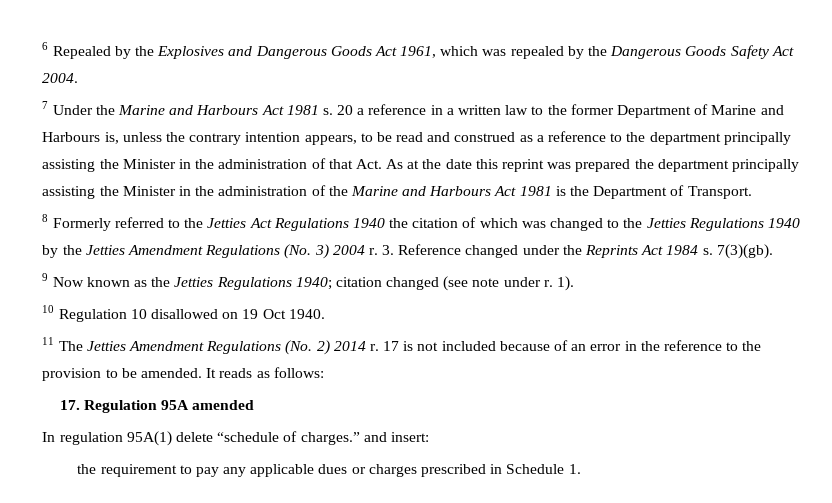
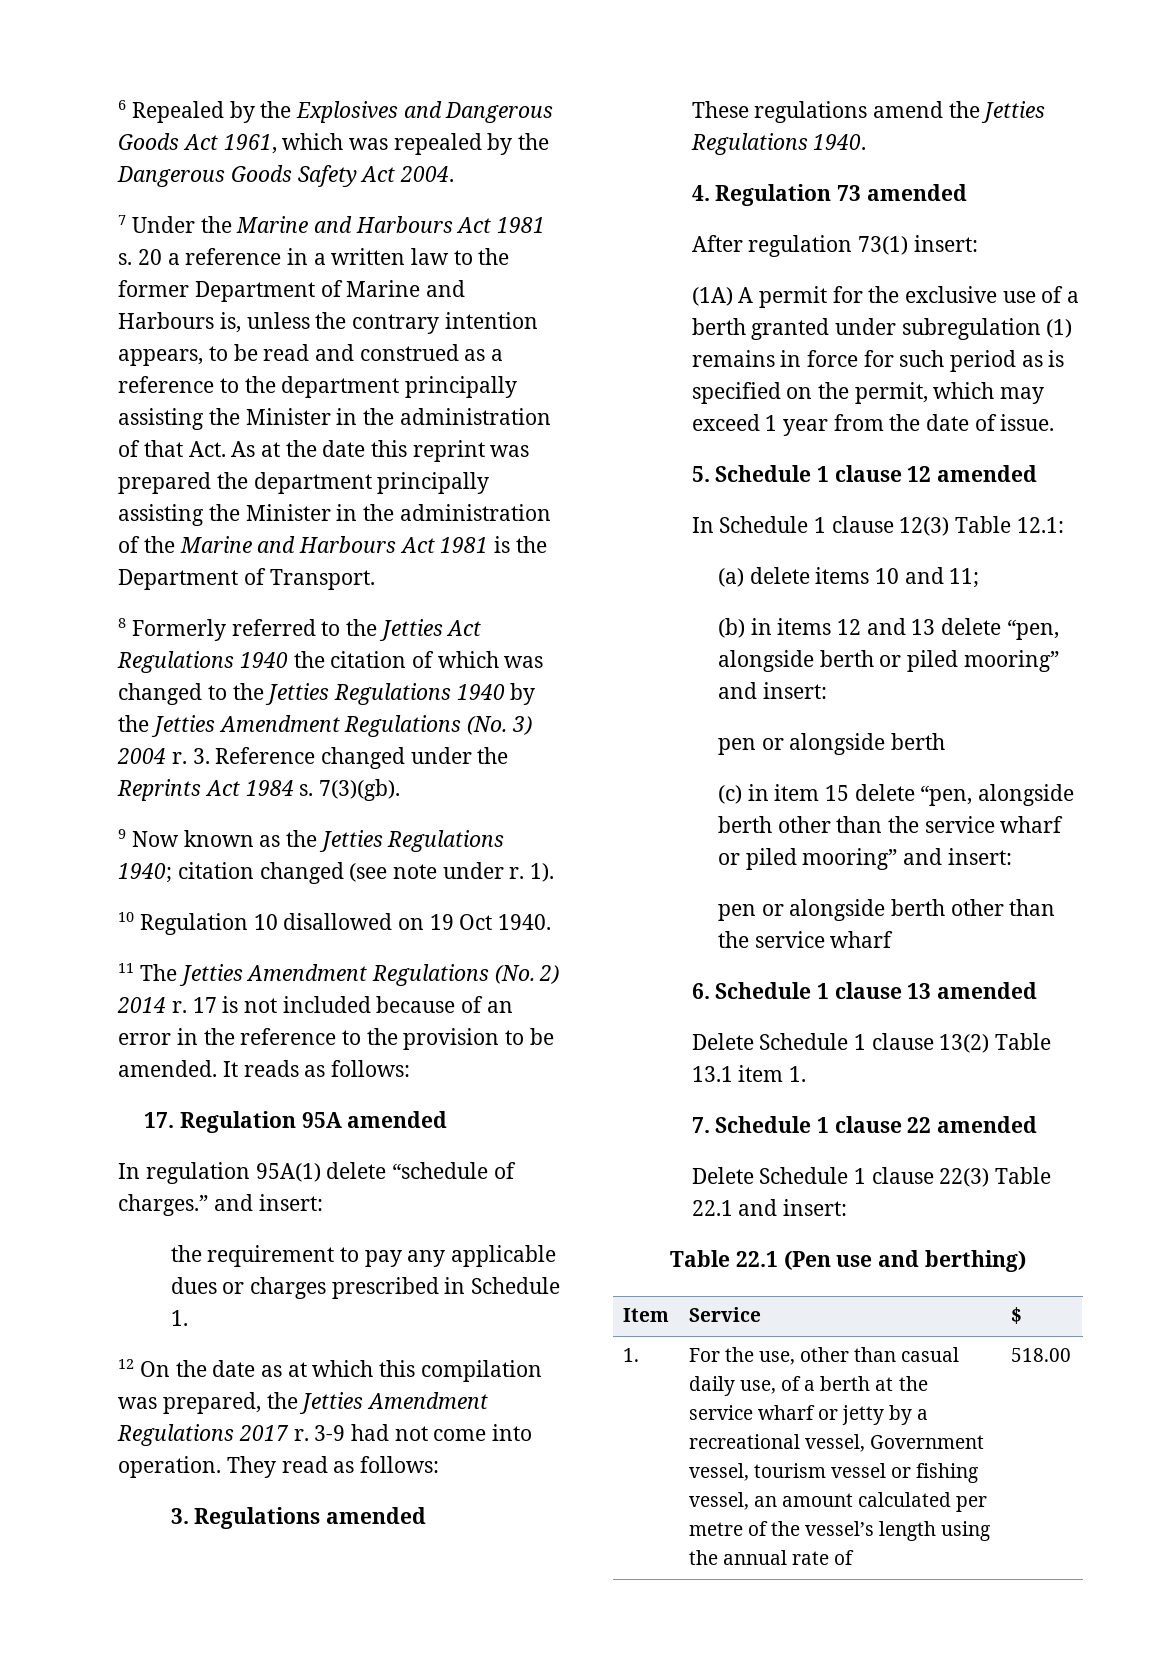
+ 12 On the date as at which this compilation was prepared, the Jetties Amendment Regulations 2017 r. 3-9 had not come into operation. They read as follows:
+ 3. Regulations amended
+ These regulations amend the Jetties Regulations 1940.
+ 4. Regulation 73 amended
+ After regulation 73(1) insert:
+ (1A) A permit for the exclusive use of a berth granted under subregulation (1) remains in force for such period as is specified on the permit, which may exceed 1 year from the date of issue.
+ 5. Schedule 1 clause 12 amended
+ In Schedule 1 clause 12(3) Table 12.1:
+ (a) delete items 10 and 11;
+ (b) in items 12 and 13 delete “pen, alongside berth or piled mooring” and insert:
+ pen or alongside berth
+ (c) in item 15 delete “pen, alongside berth other than the service wharf or piled mooring” and insert:
+ pen or alongside berth other than the service wharf
+ 6. Schedule 1 clause 13 amended
+ Delete Schedule 1 clause 13(2) Table 13.1 item 1.
+ 7. Schedule 1 clause 22 amended
+ Delete Schedule 1 clause 22(3) Table 22.1 and insert:
+ Table 22.1 (Pen use and berthing)
+ Item | Service | $
+ 1. | For the use, other than casual daily use, of a berth at the service wharf or jetty by a recreational vessel, Government vessel, tourism vessel or fishing vessel, an amount calculated per metre of the vessel’s length using the annual rate of | 518.00

